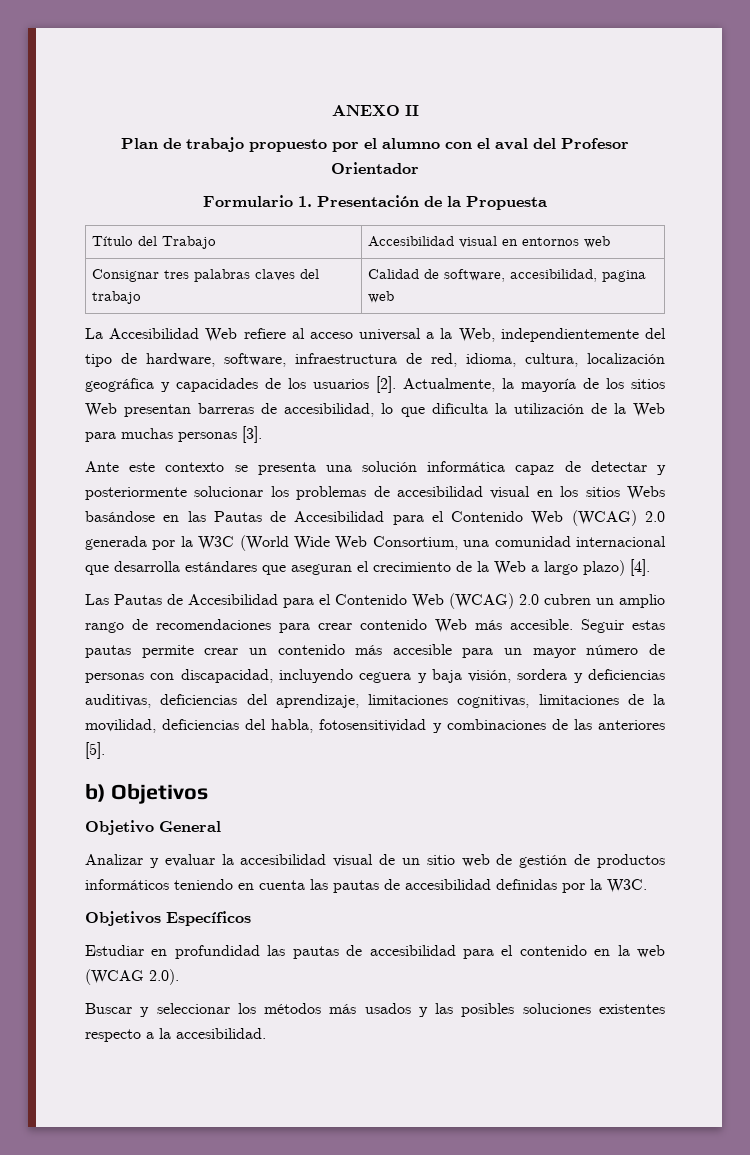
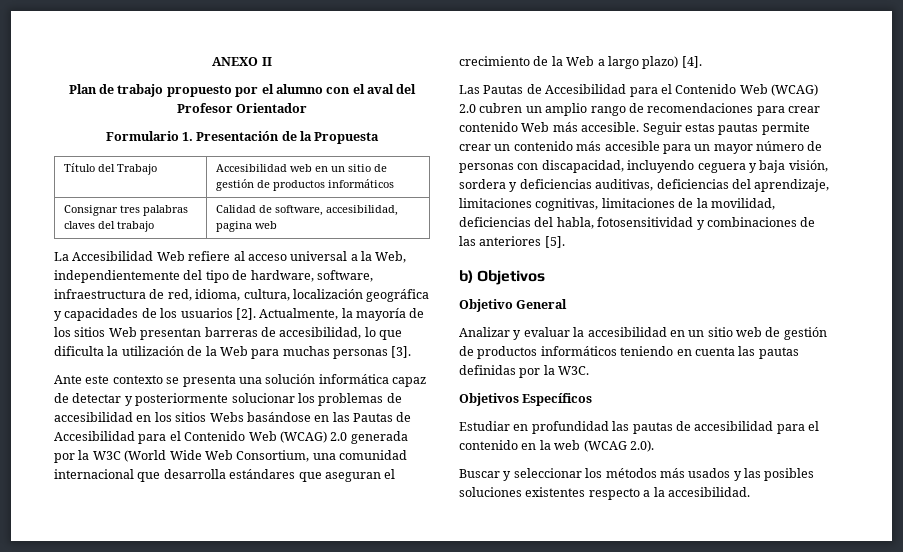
- Título del Trabajo | Accesibilidad visual en entornos web
+ Título del Trabajo | Accesibilidad web en un sitio de gestión de productos informáticos
- Ante este contexto se presenta una solución informática capaz de detectar y posteriormente solucionar los problemas de accesibilidad visual en los sitios Webs basándose en las Pautas de Accesibilidad para el Contenido Web (WCAG) 2.0 generada por la W3C (World Wide Web Consortium, una comunidad internacional que desarrolla estándares que aseguran el crecimiento de la Web a largo plazo) [4].
+ Ante este contexto se presenta una solución informática capaz de detectar y posteriormente solucionar los problemas de accesibilidad en los sitios Webs basándose en las Pautas de Accesibilidad para el Contenido Web (WCAG) 2.0 generada por la W3C (World Wide Web Consortium, una comunidad internacional que desarrolla estándares que aseguran el crecimiento de la Web a largo plazo) [4].
- Analizar y evaluar la accesibilidad visual de un sitio web de gestión de productos informáticos teniendo en cuenta las pautas de accesibilidad definidas por la W3C.
+ Analizar y evaluar la accesibilidad en un sitio web de gestión de productos informáticos teniendo en cuenta las pautas definidas por la W3C.

